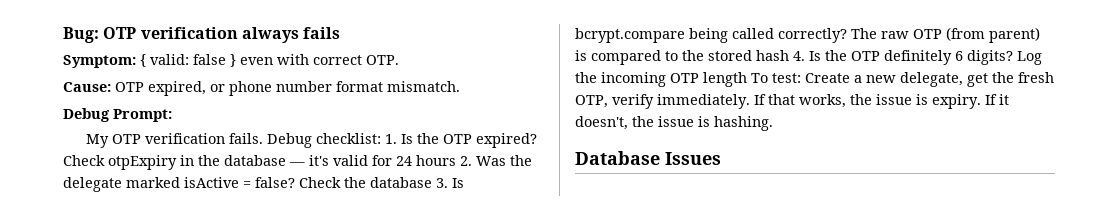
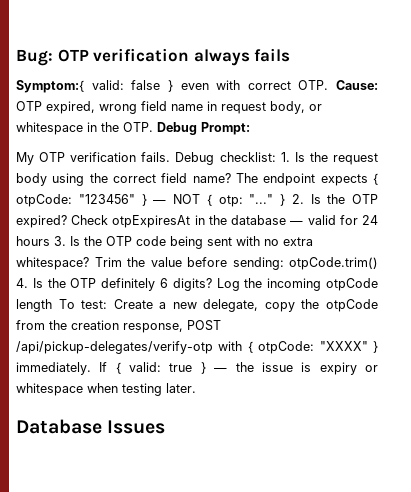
- Symptom: { valid: false } even with correct OTP.
- Cause: OTP expired, or phone number format mismatch.
- Debug Prompt:
+ Symptom:{ valid: false } even with correct OTP. Cause: OTP expired, wrong field name in request body, or whitespace in the OTP. Debug Prompt:
- Debug checklist: 1. Is the OTP expired?
+ Debug checklist: 1. Is the request body using the correct field name? The endpoint expects { otpCode: "123456" } — NOT { otp: "..." } 2. Is the OTP expired?
- Check otpExpiry in the database — it's valid for 24 hours 2. Was the delegate marked isActive = false? Check the database 3. Is bcrypt.compare being called correctly? The raw OTP (from parent) is compared to the stored hash 4. Is the OTP definitely 6 digits?
+ Check otpExpiresAt in the database — valid for 24 hours 3. Is the OTP code being sent with no extra whitespace? Trim the value before sending: otpCode.trim() 4. Is the OTP definitely 6 digits?
- Log the incoming OTP length To test: Create a new delegate, get the fresh OTP, verify immediately. If that works, the issue is expiry. If it doesn't, the issue is hashing.
+ Log the incoming otpCode length To test: Create a new delegate, copy the otpCode from the creation response, POST /api/pickup-delegates/verify-otp with { otpCode: "XXXX" } immediately. If { valid: true } — the issue is expiry or whitespace when testing later.

